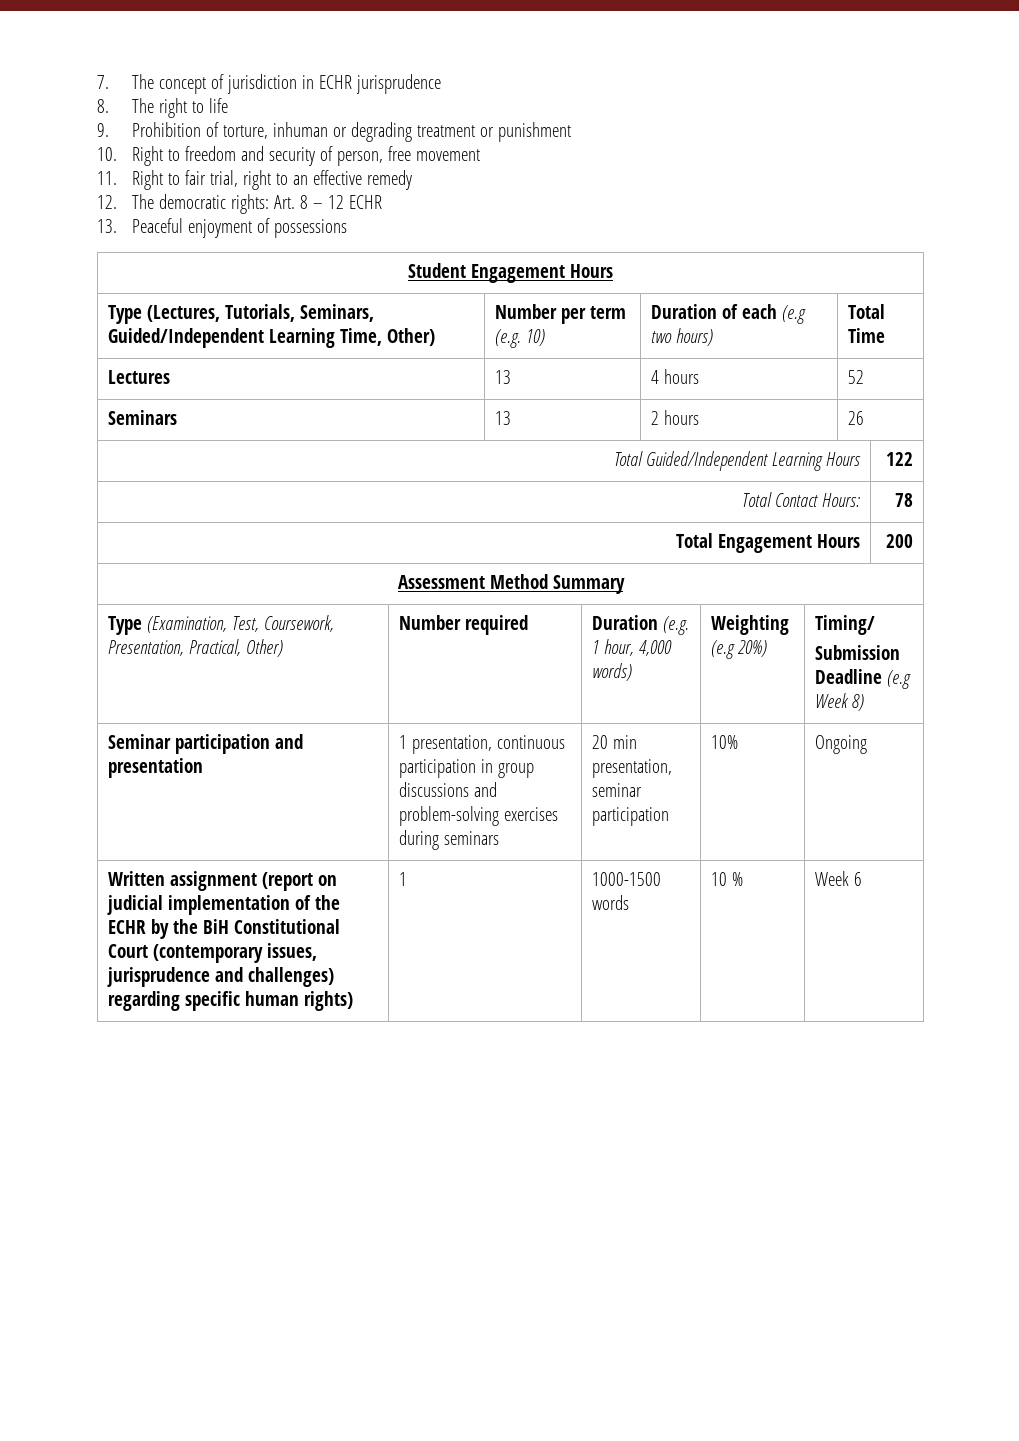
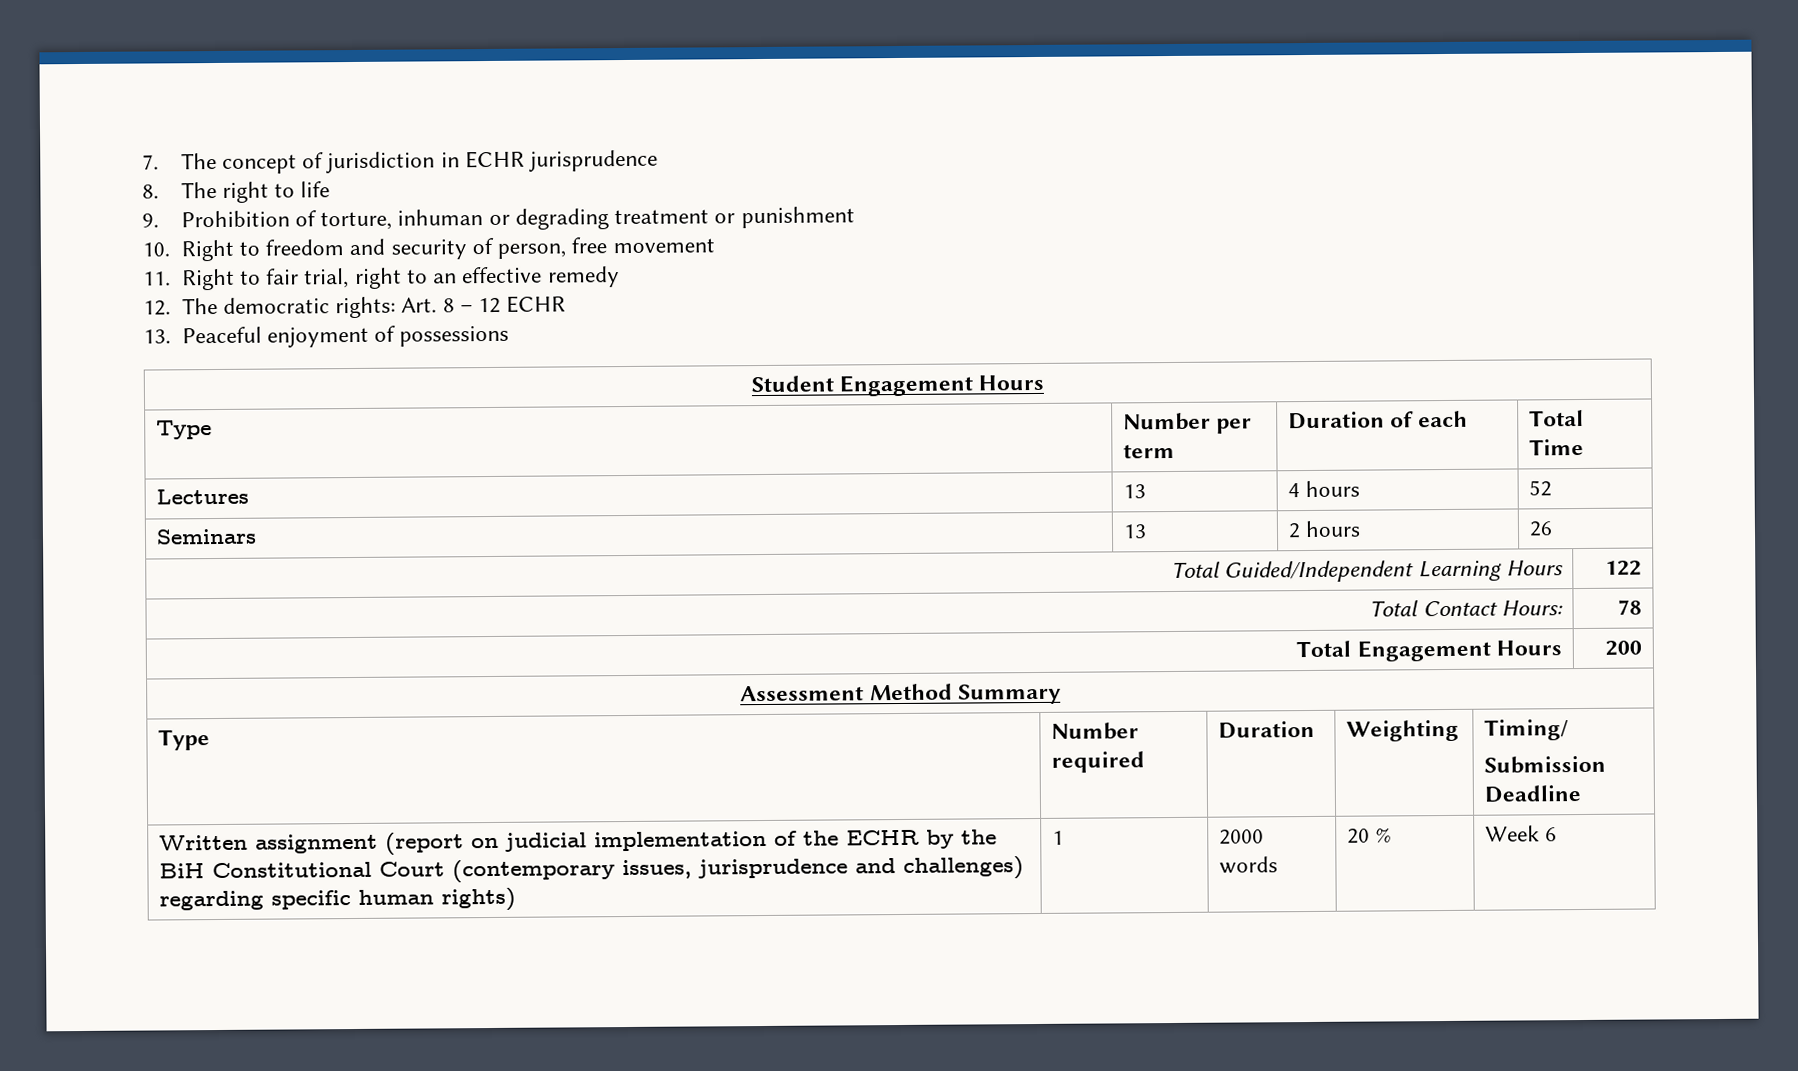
- Type (Lectures, Tutorials, Seminars, Guided/Independent Learning Time, Other) | Number per term (e.g. 10) | Duration of each (e.g two hours) | Total Time
+ Type | Number per term | Duration of each | Total Time
- Type (Examination, Test, Coursework, Presentation, Practical, Other) | Number required | Duration (e.g. 1 hour, 4,000 words) | Weighting (e.g 20%) | Timing/
- Submission Deadline (e.g Week 8)
- Seminar participation and presentation | 1 presentation, continuous participation in group discussions and problem-solving exercises during seminars | 20 min presentation, seminar participation | 10% | Ongoing
+ Type | Number required | Duration | Weighting | Timing/
+ Submission Deadline
- Written assignment (report on judicial implementation of the ECHR by the BiH Constitutional Court (contemporary issues, jurisprudence and challenges) regarding specific human rights) | 1 | 1000-1500 words | 10 % | Week 6
+ Written assignment (report on judicial implementation of the ECHR by the BiH Constitutional Court (contemporary issues, jurisprudence and challenges) regarding specific human rights) | 1 | 2000 words | 20 % | Week 6

